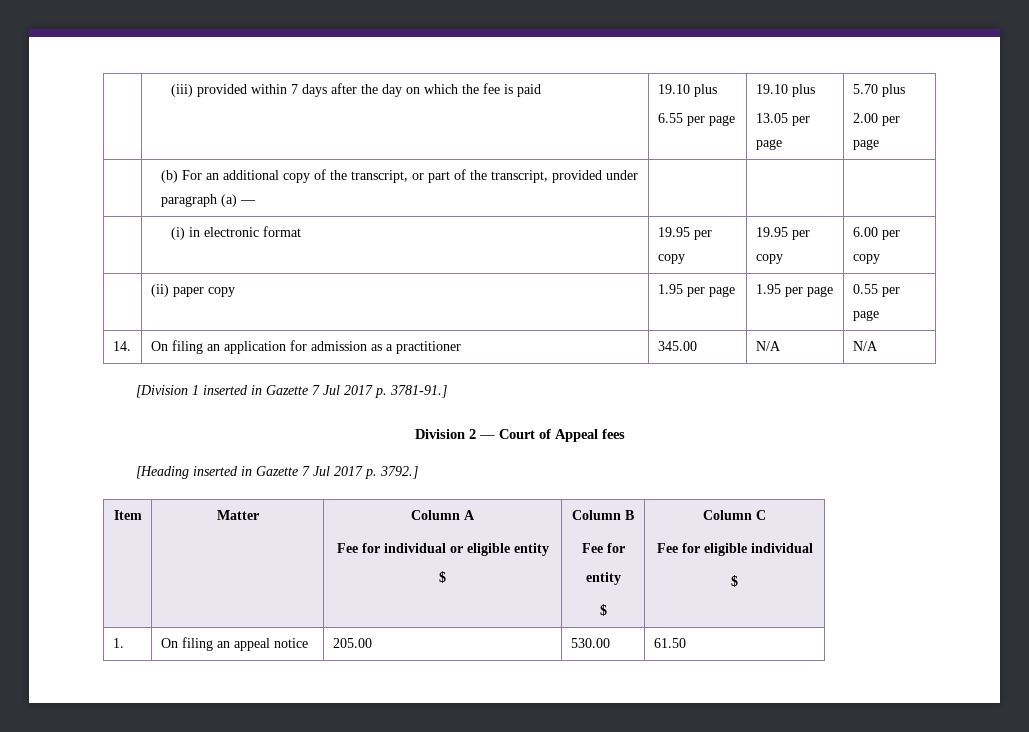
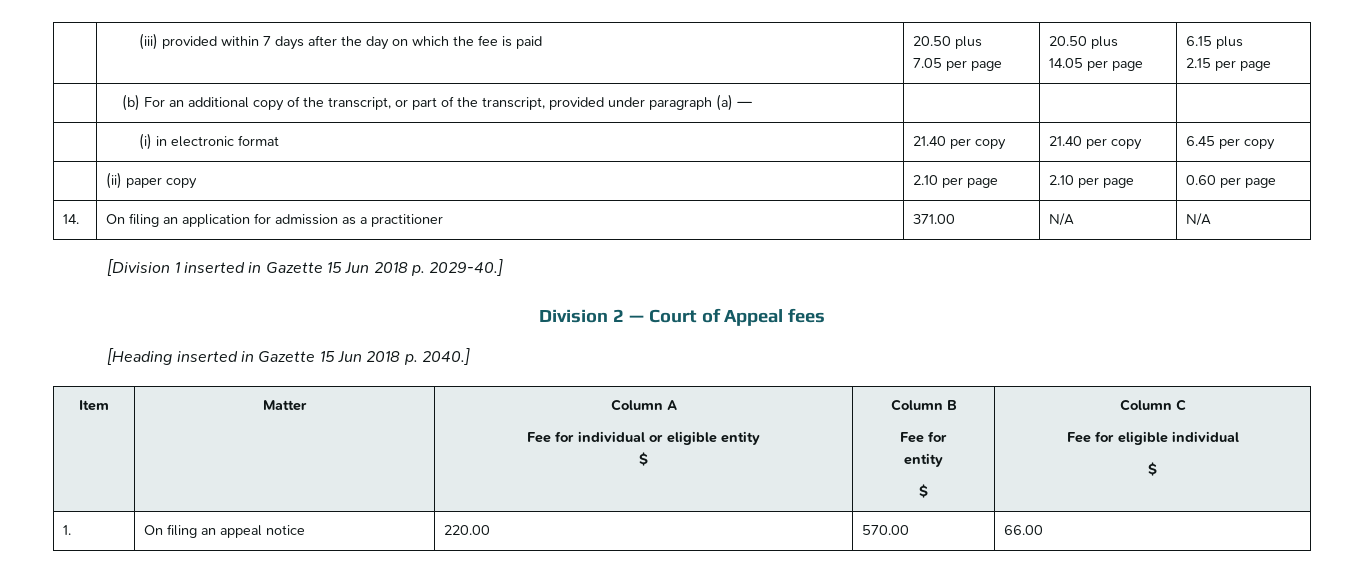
- | (iii) provided within 7 days after the day on which the fee is paid | 19.10 plus
- 6.55 per page | 19.10 plus
- 13.05 per page | 5.70 plus
- 2.00 per page
+ | (iii) provided within 7 days after the day on which the fee is paid | 20.50 plus
+ 7.05 per page | 20.50 plus
+ 14.05 per page | 6.15 plus
+ 2.15 per page
- | (i) in electronic format | 19.95 per copy | 19.95 per copy | 6.00 per copy
+ | (i) in electronic format | 21.40 per copy | 21.40 per copy | 6.45 per copy
- | (ii) paper copy | 1.95 per page | 1.95 per page | 0.55 per page
+ | (ii) paper copy | 2.10 per page | 2.10 per page | 0.60 per page
- 14. | On filing an application for admission as a practitioner | 345.00 | N/A | N/A
+ 14. | On filing an application for admission as a practitioner | 371.00 | N/A | N/A
- [Division 1 inserted in Gazette 7 Jul 2017 p. 3781-91.]
+ [Division 1 inserted in Gazette 15 Jun 2018 p. 2029-40.]
- [Heading inserted in Gazette 7 Jul 2017 p. 3792.]
+ [Heading inserted in Gazette 15 Jun 2018 p. 2040.]
- 1. | On filing an appeal notice | 205.00 | 530.00 | 61.50
+ 1. | On filing an appeal notice | 220.00 | 570.00 | 66.00

